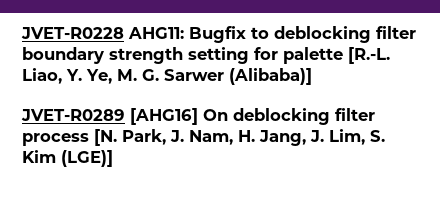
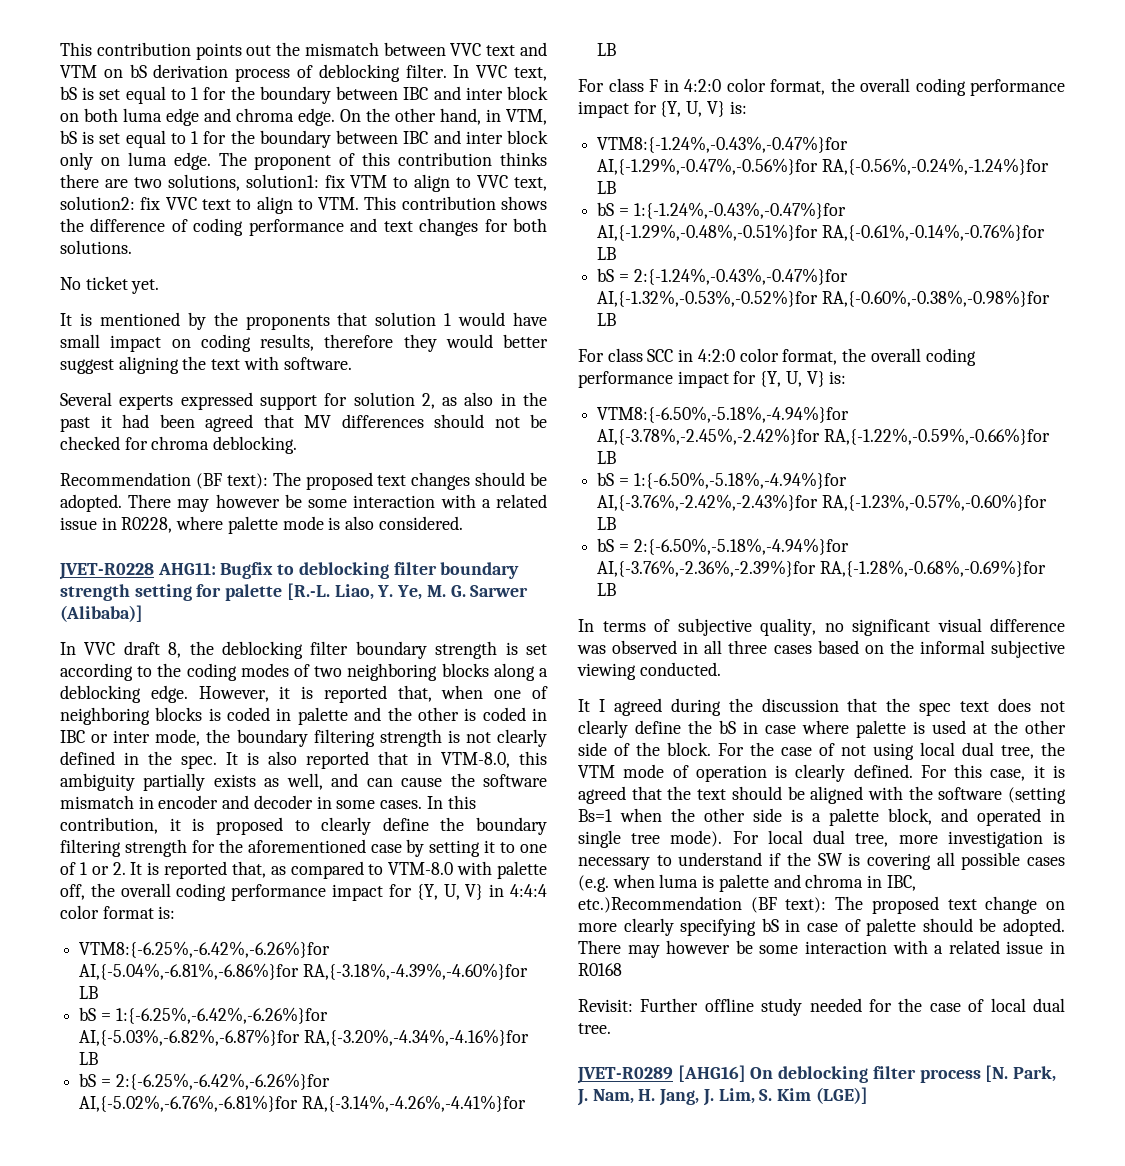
+ This contribution points out the mismatch between VVC text and VTM on bS derivation process of deblocking filter. In VVC text, bS is set equal to 1 for the boundary between IBC and inter block on both luma edge and chroma edge. On the other hand, in VTM, bS is set equal to 1 for the boundary between IBC and inter block only on luma edge. The proponent of this contribution thinks there are two solutions, solution1: fix VTM to align to VVC text, solution2: fix VVC text to align to VTM. This contribution shows the difference of coding performance and text changes for both solutions.
+ No ticket yet.
+ It is mentioned by the proponents that solution 1 would have small impact on coding results, therefore they would better suggest aligning the text with software.
+ Several experts expressed support for solution 2, as also in the past it had been agreed that MV differences should not be checked for chroma deblocking.
+ Recommendation (BF text): The proposed text changes should be adopted. There may however be some interaction with a related issue in R0228, where palette mode is also considered.
+ In VVC draft 8, the deblocking filter boundary strength is set according to the coding modes of two neighboring blocks along a deblocking edge. However, it is reported that, when one of neighboring blocks is coded in palette and the other is coded in IBC or inter mode, the boundary filtering strength is not clearly defined in the spec. It is also reported that in VTM-8.0, this ambiguity partially exists as well, and can cause the software mismatch in encoder and decoder in some cases. In this contribution, it is proposed to clearly define the boundary filtering strength for the aforementioned case by setting it to one of 1 or 2. It is reported that, as compared to VTM-8.0 with palette off, the overall coding performance impact for {Y, U, V} in 4:4:4 color format is:
+ VTM8:{-6.25%,-6.42%,-6.26%}for AI,{-5.04%,-6.81%,-6.86%}for RA,{-3.18%,-4.39%,-4.60%}for LB
+ bS = 1:{-6.25%,-6.42%,-6.26%}for AI,{-5.03%,-6.82%,-6.87%}for RA,{-3.20%,-4.34%,-4.16%}for LB
+ bS = 2:{-6.25%,-6.42%,-6.26%}for AI,{-5.02%,-6.76%,-6.81%}for RA,{-3.14%,-4.26%,-4.41%}for LB
+ For class F in 4:2:0 color format, the overall coding performance impact for {Y, U, V} is:
+ VTM8:{-1.24%,-0.43%,-0.47%}for AI,{-1.29%,-0.47%,-0.56%}for RA,{-0.56%,-0.24%,-1.24%}for LB
+ bS = 1:{-1.24%,-0.43%,-0.47%}for AI,{-1.29%,-0.48%,-0.51%}for RA,{-0.61%,-0.14%,-0.76%}for LB
+ bS = 2:{-1.24%,-0.43%,-0.47%}for AI,{-1.32%,-0.53%,-0.52%}for RA,{-0.60%,-0.38%,-0.98%}for LB
+ For class SCC in 4:2:0 color format, the overall coding performance impact for {Y, U, V} is:
+ VTM8:{-6.50%,-5.18%,-4.94%}for AI,{-3.78%,-2.45%,-2.42%}for RA,{-1.22%,-0.59%,-0.66%}for LB
+ bS = 1:{-6.50%,-5.18%,-4.94%}for AI,{-3.76%,-2.42%,-2.43%}for RA,{-1.23%,-0.57%,-0.60%}for LB
+ bS = 2:{-6.50%,-5.18%,-4.94%}for AI,{-3.76%,-2.36%,-2.39%}for RA,{-1.28%,-0.68%,-0.69%}for LB
+ In terms of subjective quality, no significant visual difference was observed in all three cases based on the informal subjective viewing conducted.
+ It I agreed during the discussion that the spec text does not clearly define the bS in case where palette is used at the other side of the block. For the case of not using local dual tree, the VTM mode of operation is clearly defined. For this case, it is agreed that the text should be aligned with the software (setting Bs=1 when the other side is a palette block, and operated in single tree mode). For local dual tree, more investigation is necessary to understand if the SW is covering all possible cases (e.g. when luma is palette and chroma in IBC, etc.)Recommendation (BF text): The proposed text change on more clearly specifying bS in case of palette should be adopted. There may however be some interaction with a related issue in R0168
+ Revisit: Further offline study needed for the case of local dual tree.

